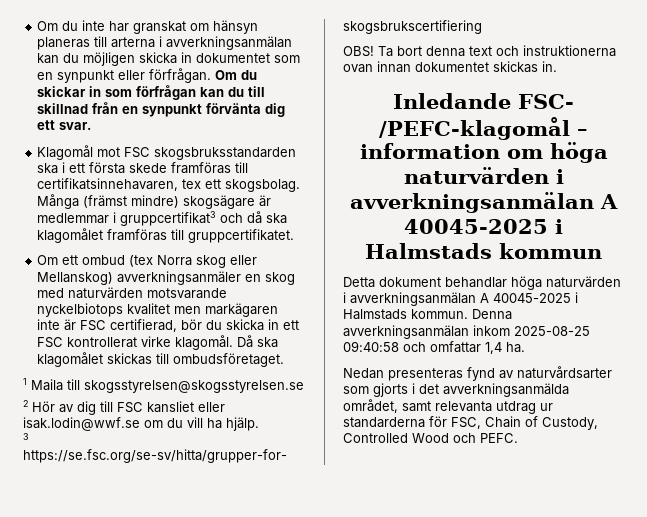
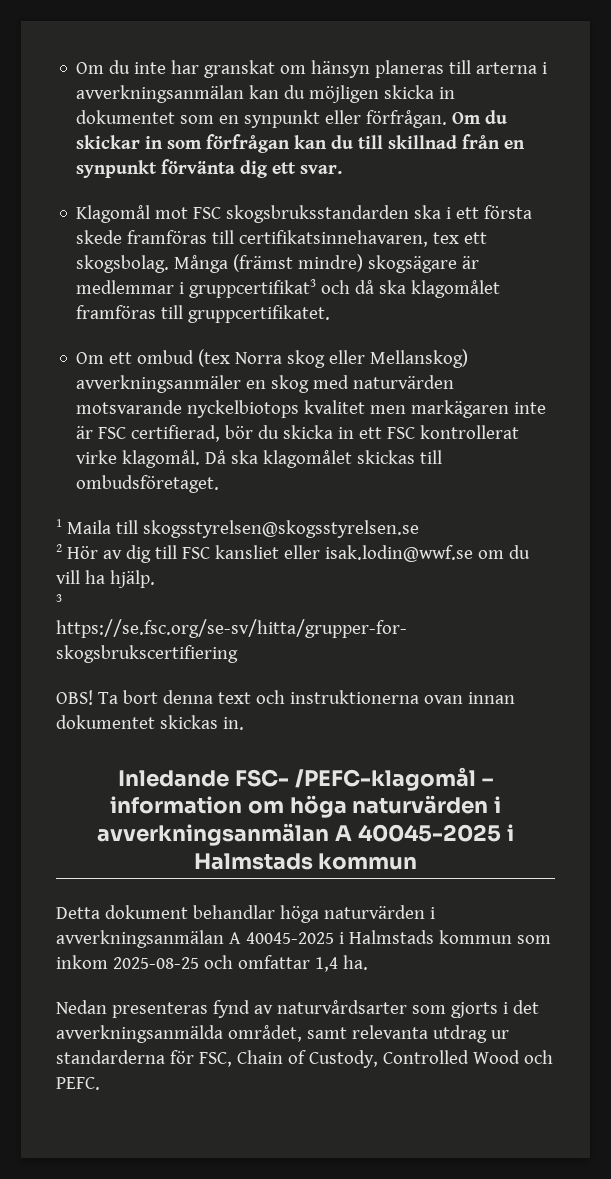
- Detta dokument behandlar höga naturvärden i avverkningsanmälan A 40045-2025 i Halmstads kommun. Denna avverkningsanmälan inkom 2025-08-25 09:40:58 och omfattar 1,4 ha.
+ Detta dokument behandlar höga naturvärden i avverkningsanmälan A 40045-2025 i Halmstads kommun som inkom 2025-08-25 och omfattar 1,4 ha.

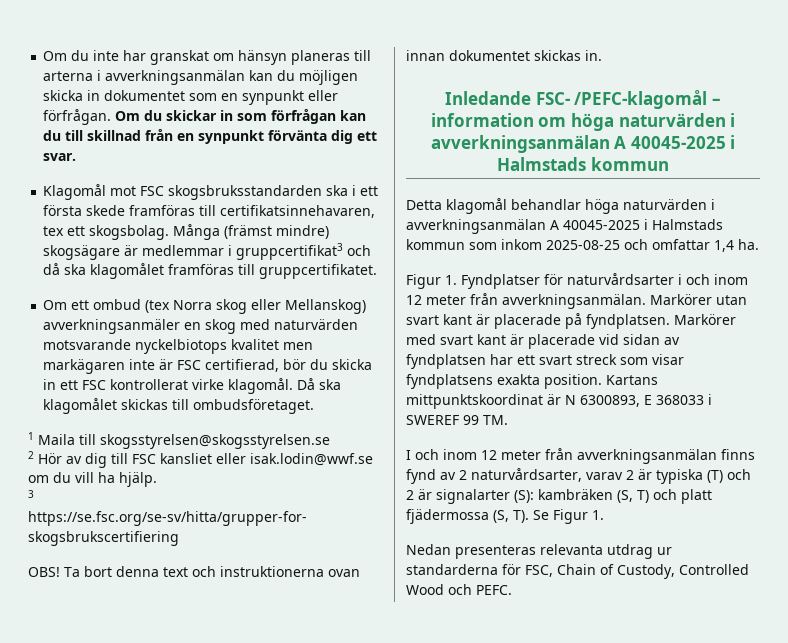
- Detta dokument behandlar höga naturvärden i avverkningsanmälan A 40045-2025 i Halmstads kommun som inkom 2025-08-25 och omfattar 1,4 ha.
+ Detta klagomål behandlar höga naturvärden i avverkningsanmälan A 40045-2025 i Halmstads kommun som inkom 2025-08-25 och omfattar 1,4 ha.
- Nedan presenteras fynd av naturvårdsarter som gjorts i det avverkningsanmälda området, samt relevanta utdrag ur standarderna för FSC, Chain of Custody, Controlled Wood och PEFC.
+ Figur 1. Fyndplatser för naturvårdsarter i och inom 12 meter från avverkningsanmälan. Markörer utan svart kant är placerade på fyndplatsen. Markörer med svart kant är placerade vid sidan av fyndplatsen har ett svart streck som visar fyndplatsens exakta position. Kartans mittpunktskoordinat är N 6300893, E 368033 i SWEREF 99 TM.
+ I och inom 12 meter från avverkningsanmälan finns fynd av 2 naturvårdsarter, varav 2 är typiska (T) och 2 är signalarter (S): kambräken (S, T) och platt fjädermossa (S, T). Se Figur 1.
+ Nedan presenteras relevanta utdrag ur standarderna för FSC, Chain of Custody, Controlled Wood och PEFC.

